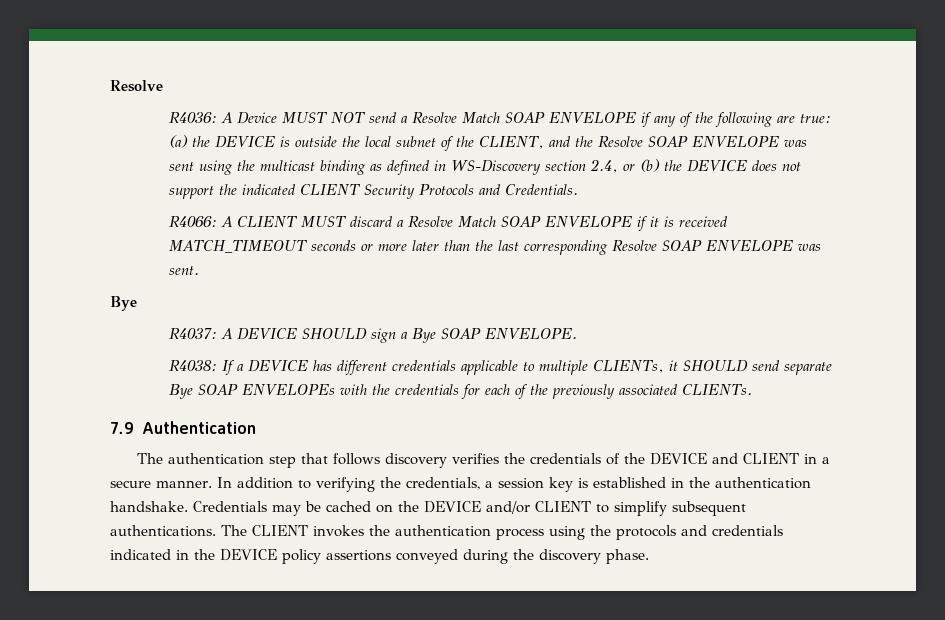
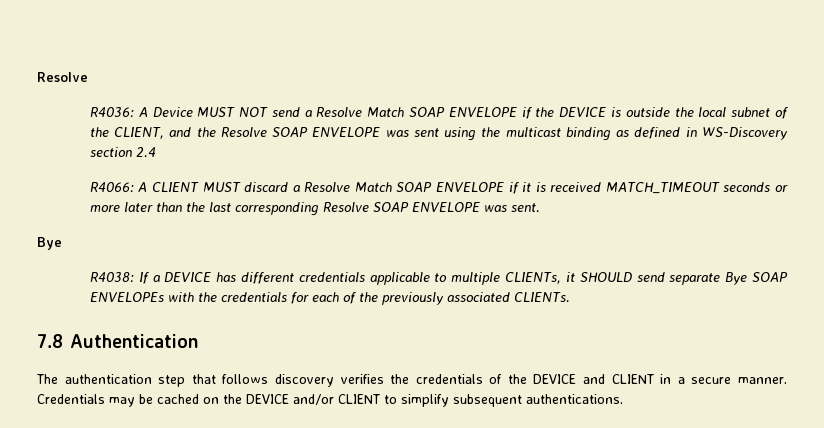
- R4036: A Device MUST NOT send a Resolve Match SOAP ENVELOPE if any of the following are true: (a) the DEVICE is outside the local subnet of the CLIENT, and the Resolve SOAP ENVELOPE was sent using the multicast binding as defined in WS-Discovery section 2.4, or (b) the DEVICE does not support the indicated CLIENT Security Protocols and Credentials.
+ R4036: A Device MUST NOT send a Resolve Match SOAP ENVELOPE if the DEVICE is outside the local subnet of the CLIENT, and the Resolve SOAP ENVELOPE was sent using the multicast binding as defined in WS-Discovery section 2.4
- R4037: A DEVICE SHOULD sign a Bye SOAP ENVELOPE.
- 7.9 Authentication
+ 7.8 Authentication
- In addition to verifying the credentials, a session key is established in the authentication handshake.
- The CLIENT invokes the authentication process using the protocols and credentials indicated in the DEVICE policy assertions conveyed during the discovery phase.

